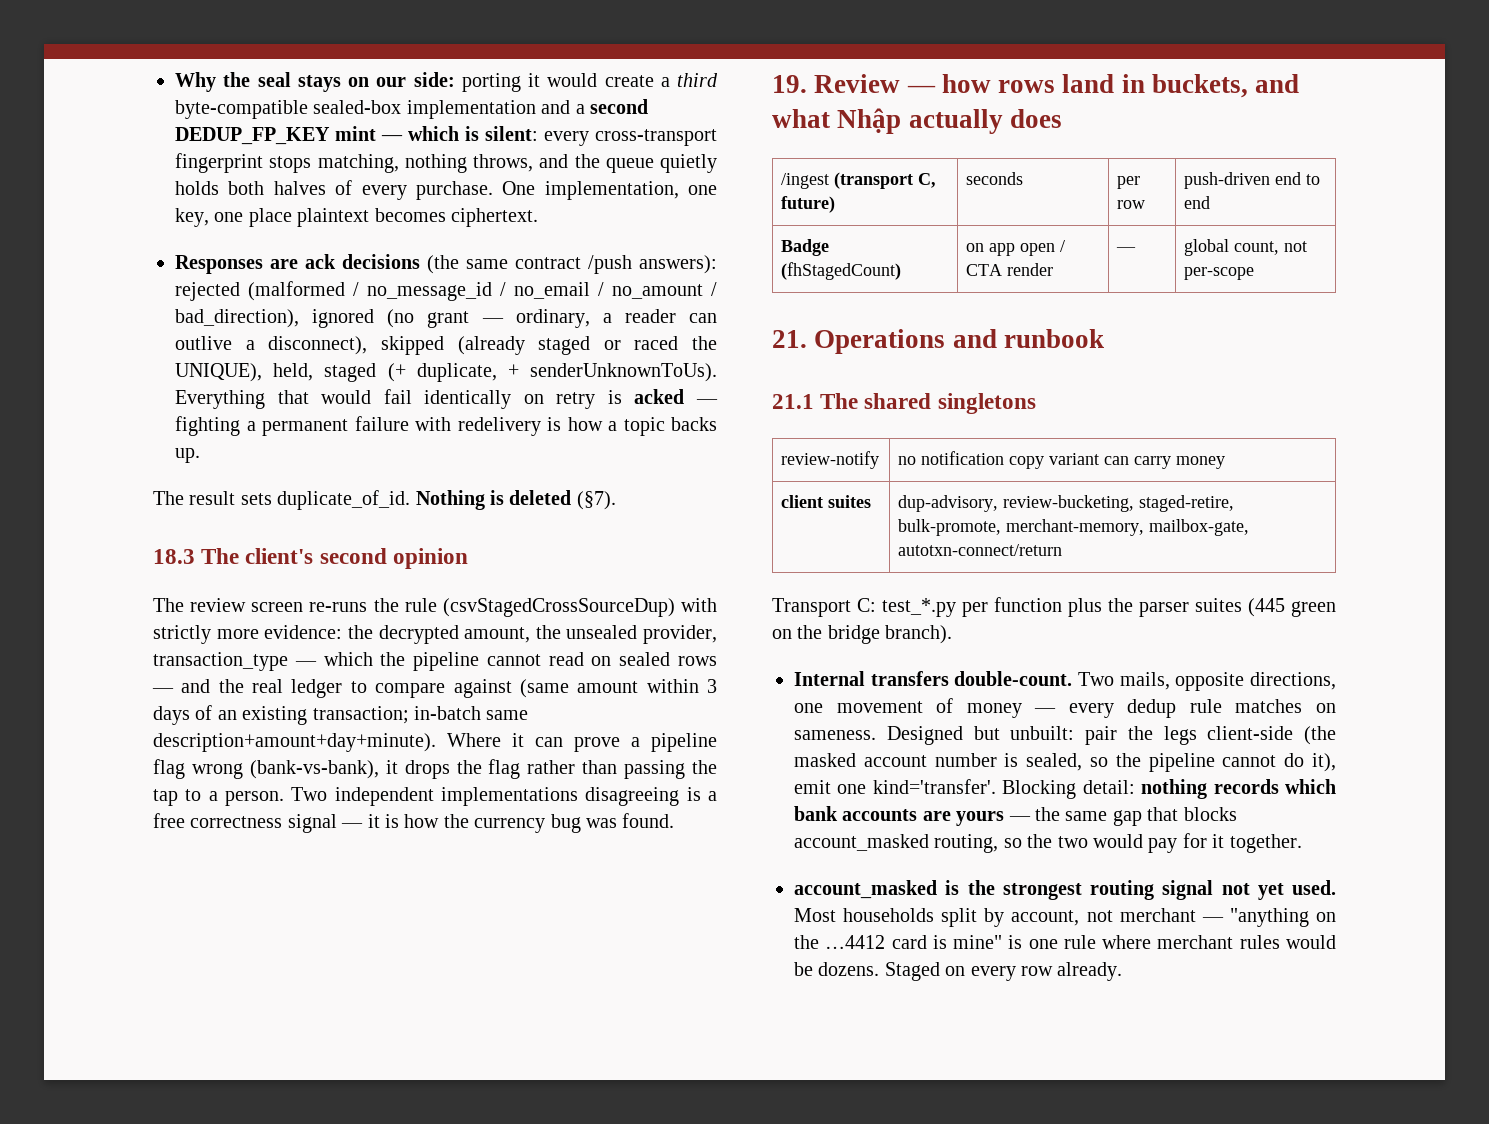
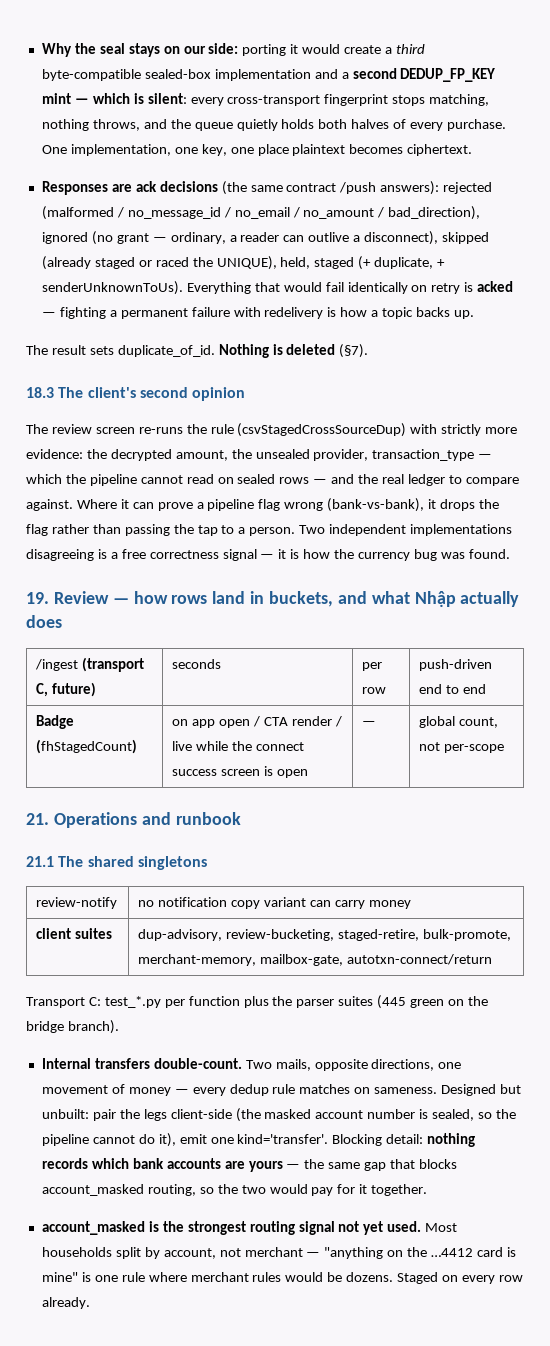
- The review screen re-runs the rule (csvStagedCrossSourceDup) with strictly more evidence: the decrypted amount, the unsealed provider, transaction_type — which the pipeline cannot read on sealed rows — and the real ledger to compare against (same amount within 3 days of an existing transaction; in-batch same description+amount+day+minute).
+ The review screen re-runs the rule (csvStagedCrossSourceDup) with strictly more evidence: the decrypted amount, the unsealed provider, transaction_type — which the pipeline cannot read on sealed rows — and the real ledger to compare against.
- Badge (fhStagedCount) | on app open / CTA render | — | global count, not per-scope
+ Badge (fhStagedCount) | on app open / CTA render / live while the connect success screen is open | — | global count, not per-scope

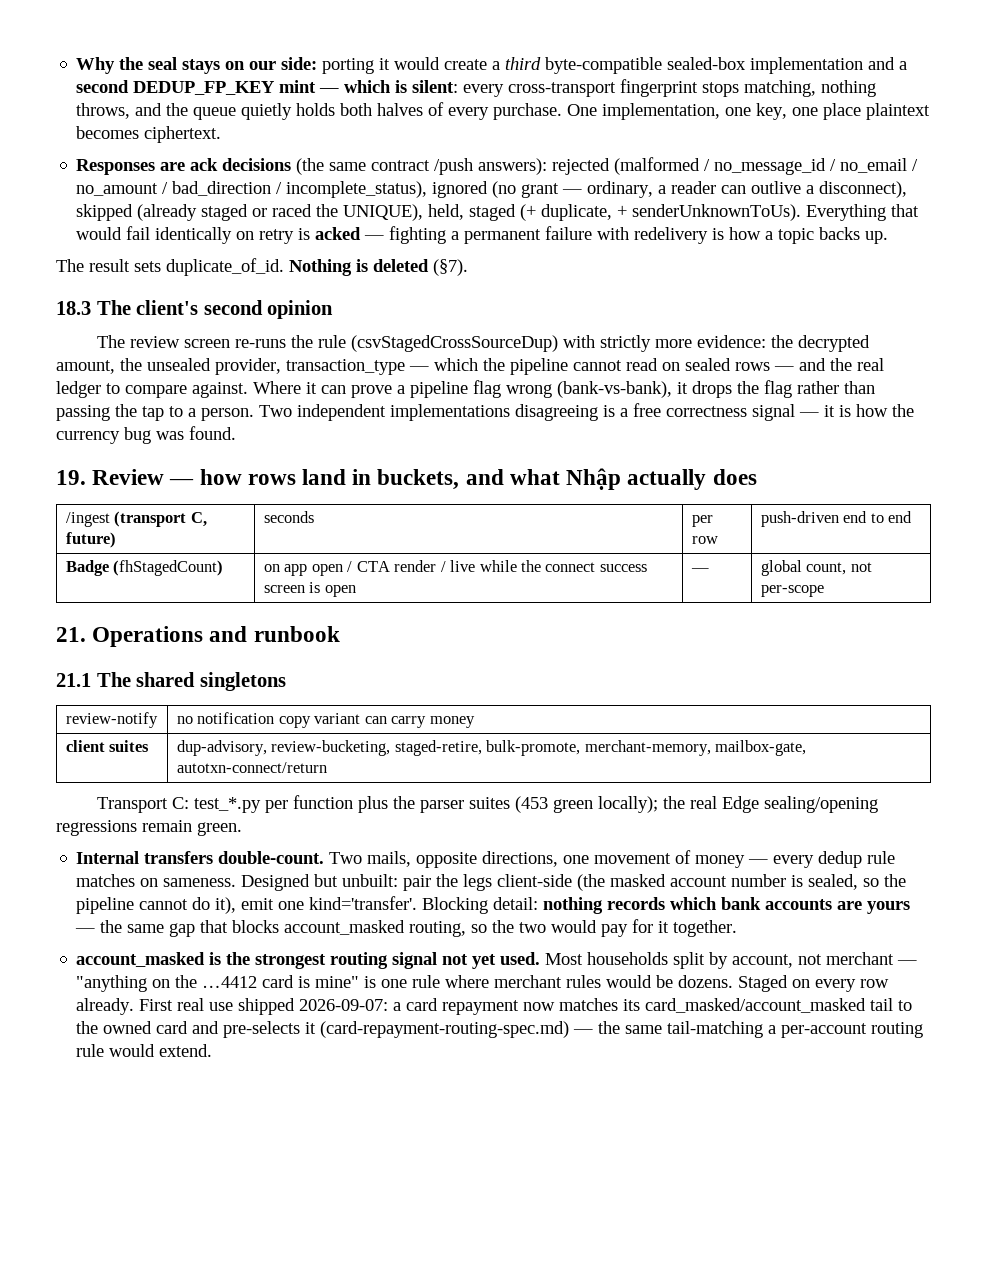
- Responses are ack decisions (the same contract /push answers): rejected (malformed / no_message_id / no_email / no_amount / bad_direction), ignored (no grant — ordinary, a reader can outlive a disconnect), skipped (already staged or raced the UNIQUE), held, staged (+ duplicate, + senderUnknownToUs).
+ Responses are ack decisions (the same contract /push answers): rejected (malformed / no_message_id / no_email / no_amount / bad_direction / incomplete_status), ignored (no grant — ordinary, a reader can outlive a disconnect), skipped (already staged or raced the UNIQUE), held, staged (+ duplicate, + senderUnknownToUs).
- Transport C: test_*.py per function plus the parser suites (445 green on the bridge branch).
+ Transport C: test_*.py per function plus the parser suites (453 green locally); the real Edge sealing/opening regressions remain green.
+ First real use shipped 2026-09-07: a card repayment now matches its card_masked/account_masked tail to the owned card and pre-selects it (card-repayment-routing-spec.md) — the same tail-matching a per-account routing rule would extend.

